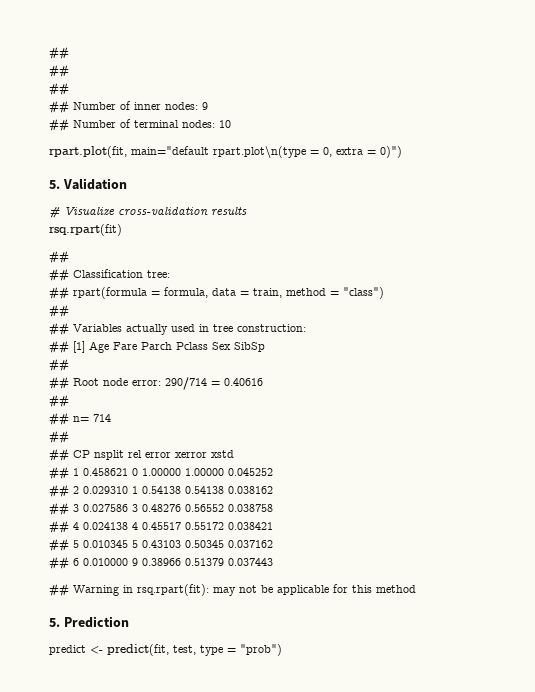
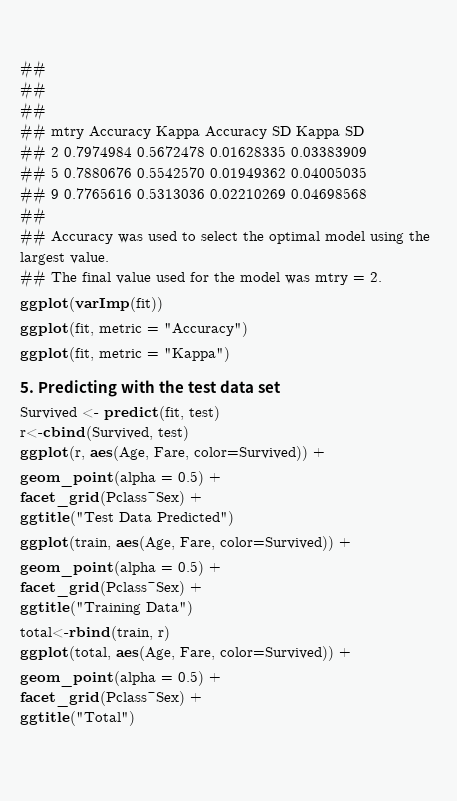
- ## Number of inner nodes: 9
- ## Number of terminal nodes: 10
- rpart.plot(fit, main="default rpart.plot\n(type = 0, extra = 0)")
- 5. Validation
- # Visualize cross-validation results
- rsq.rpart(fit)
+ ## mtry Accuracy Kappa Accuracy SD Kappa SD
+ ## 2 0.7974984 0.5672478 0.01628335 0.03383909
+ ## 5 0.7880676 0.5542570 0.01949362 0.04005035
+ ## 9 0.7765616 0.5313036 0.02210269 0.04698568
  ##
- ## Classification tree:
- ## rpart(formula = formula, data = train, method = "class")
- ##
- ## Variables actually used in tree construction:
- ## [1] Age Fare Parch Pclass Sex SibSp
- ##
- ## Root node error: 290/714 = 0.40616
- ##
- ## n= 714
- ##
- ## CP nsplit rel error xerror xstd
- ## 1 0.458621 0 1.00000 1.00000 0.045252
- ## 2 0.029310 1 0.54138 0.54138 0.038162
- ## 3 0.027586 3 0.48276 0.56552 0.038758
- ## 4 0.024138 4 0.45517 0.55172 0.038421
- ## 5 0.010345 5 0.43103 0.50345 0.037162
- ## 6 0.010000 9 0.38966 0.51379 0.037443
- ## Warning in rsq.rpart(fit): may not be applicable for this method
- 5. Prediction
- predict <- predict(fit, test, type = "prob")
+ ## Accuracy was used to select the optimal model using the largest value.
+ ## The final value used for the model was mtry = 2.
+ ggplot(varImp(fit))
+ ggplot(fit, metric = "Accuracy")
+ ggplot(fit, metric = "Kappa")
+ 5. Predicting with the test data set
+ Survived <- predict(fit, test)
+ r<-cbind(Survived, test)
+ ggplot(r, aes(Age, Fare, color=Survived)) +
+ geom_point(alpha = 0.5) +
+ facet_grid(Pclass~Sex) +
+ ggtitle("Test Data Predicted")
+ ggplot(train, aes(Age, Fare, color=Survived)) +
+ geom_point(alpha = 0.5) +
+ facet_grid(Pclass~Sex) +
+ ggtitle("Training Data")
+ total<-rbind(train, r)
+ ggplot(total, aes(Age, Fare, color=Survived)) +
+ geom_point(alpha = 0.5) +
+ facet_grid(Pclass~Sex) +
+ ggtitle("Total")

